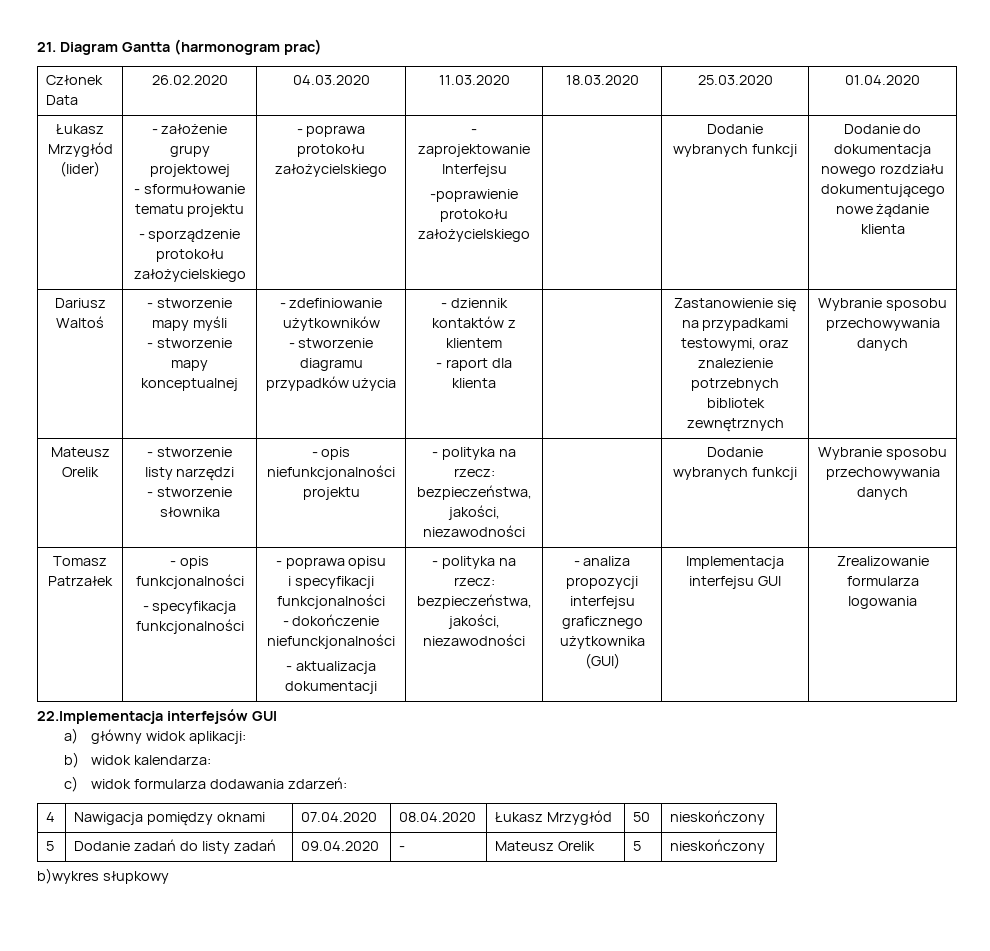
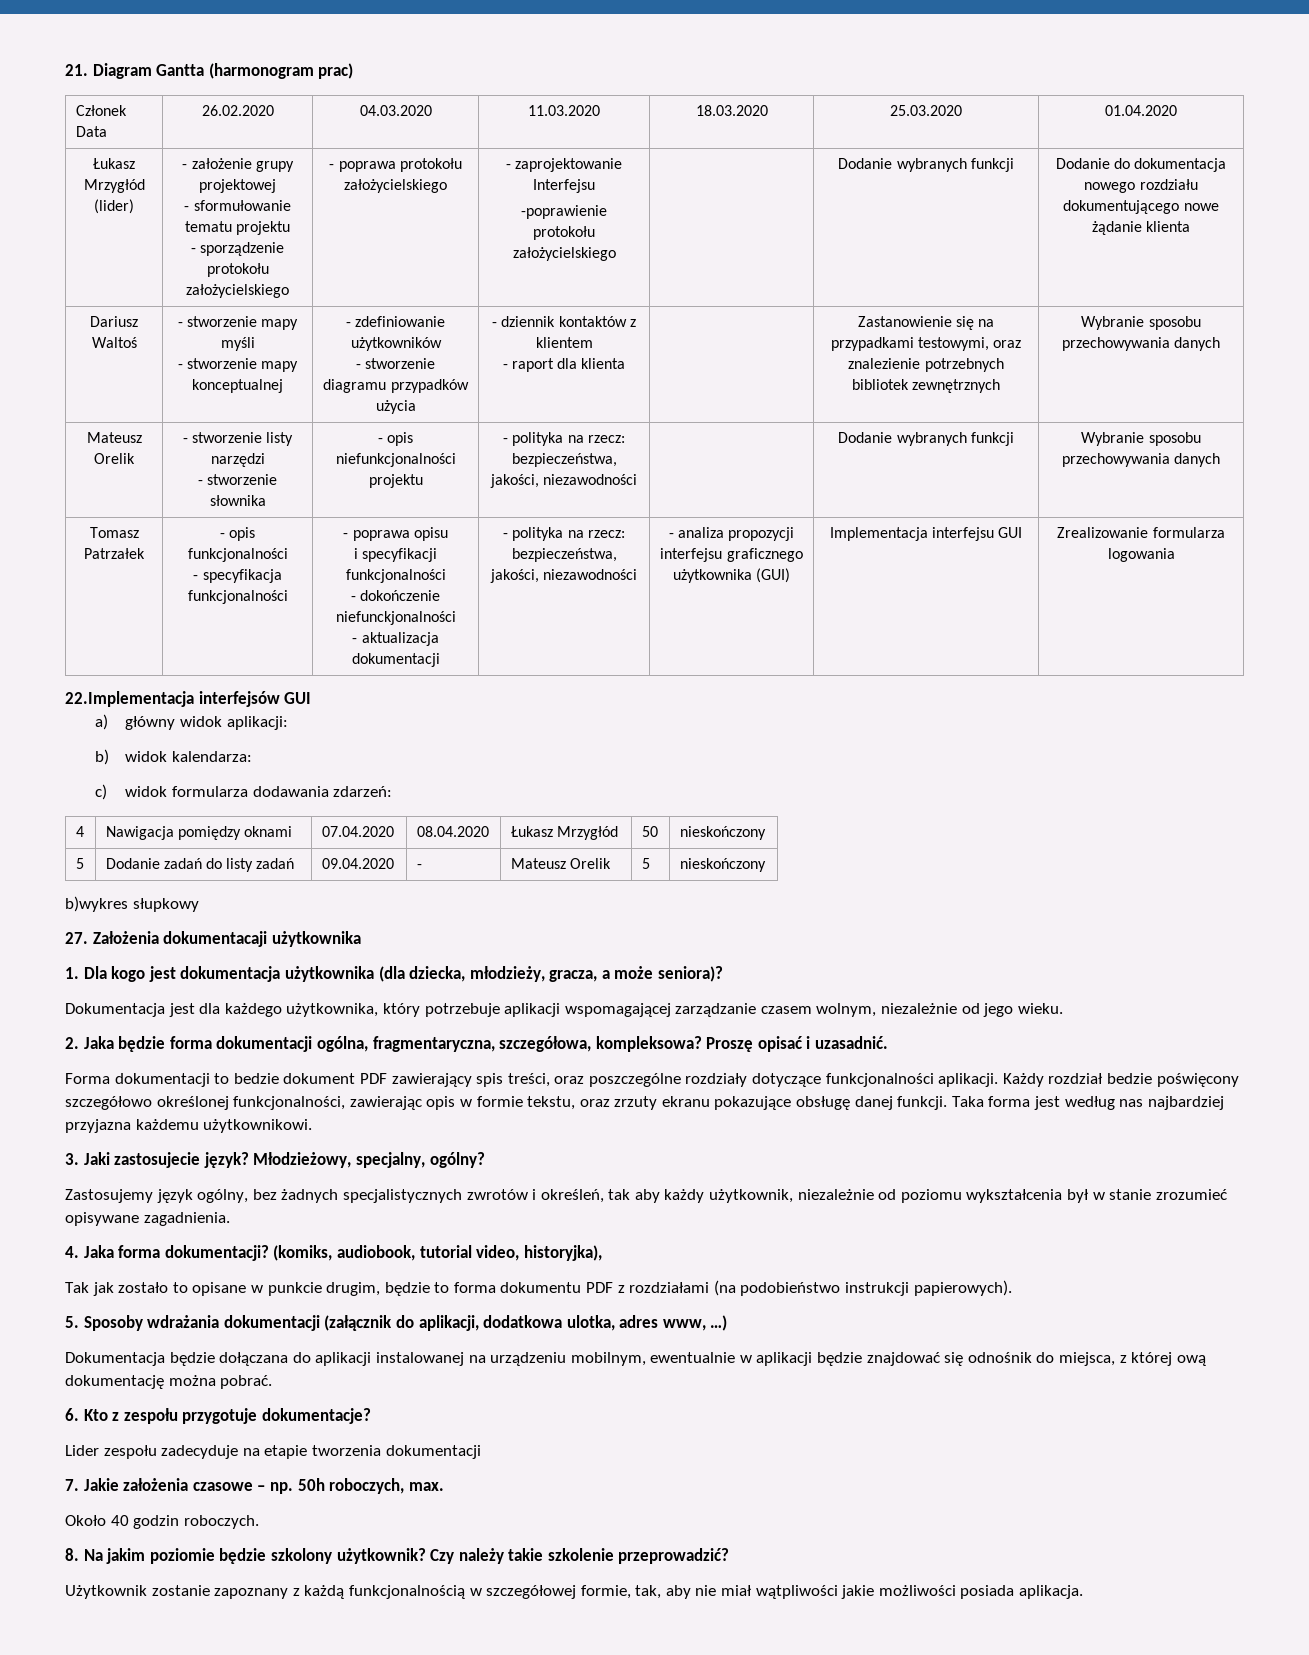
+ 27. Założenia dokumentacaji użytkownika
+ 1. Dla kogo jest dokumentacja użytkownika (dla dziecka, młodzieży, gracza, a może seniora)?
+ Dokumentacja jest dla każdego użytkownika, który potrzebuje aplikacji wspomagającej zarządzanie czasem wolnym, niezależnie od jego wieku.
+ 2. Jaka będzie forma dokumentacji ogólna, fragmentaryczna, szczegółowa, kompleksowa? Proszę opisać i uzasadnić.
+ Forma dokumentacji to bedzie dokument PDF zawierający spis treści, oraz poszczególne rozdziały dotyczące funkcjonalności aplikacji. Każdy rozdział bedzie poświęcony szczegółowo określonej funkcjonalności, zawierając opis w formie tekstu, oraz zrzuty ekranu pokazujące obsługę danej funkcji. Taka forma jest według nas najbardziej przyjazna każdemu użytkownikowi.
+ 3. Jaki zastosujecie język? Młodzieżowy, specjalny, ogólny?
+ Zastosujemy język ogólny, bez żadnych specjalistycznych zwrotów i określeń, tak aby każdy użytkownik, niezależnie od poziomu wykształcenia był w stanie zrozumieć opisywane zagadnienia.
+ 4. Jaka forma dokumentacji? (komiks, audiobook, tutorial video, historyjka),
+ Tak jak zostało to opisane w punkcie drugim, będzie to forma dokumentu PDF z rozdziałami (na podobieństwo instrukcji papierowych).
+ 5. Sposoby wdrażania dokumentacji (załącznik do aplikacji, dodatkowa ulotka, adres www, …)
+ Dokumentacja będzie dołączana do aplikacji instalowanej na urządzeniu mobilnym, ewentualnie w aplikacji będzie znajdować się odnośnik do miejsca, z której ową dokumentację można pobrać.
+ 6. Kto z zespołu przygotuje dokumentacje?
+ Lider zespołu zadecyduje na etapie tworzenia dokumentacji
+ 7. Jakie założenia czasowe – np. 50h roboczych, max.
+ Około 40 godzin roboczych.
+ 8. Na jakim poziomie będzie szkolony użytkownik? Czy należy takie szkolenie przeprowadzić?
+ Użytkownik zostanie zapoznany z każdą funkcjonalnością w szczegółowej formie, tak, aby nie miał wątpliwości jakie możliwości posiada aplikacja.

